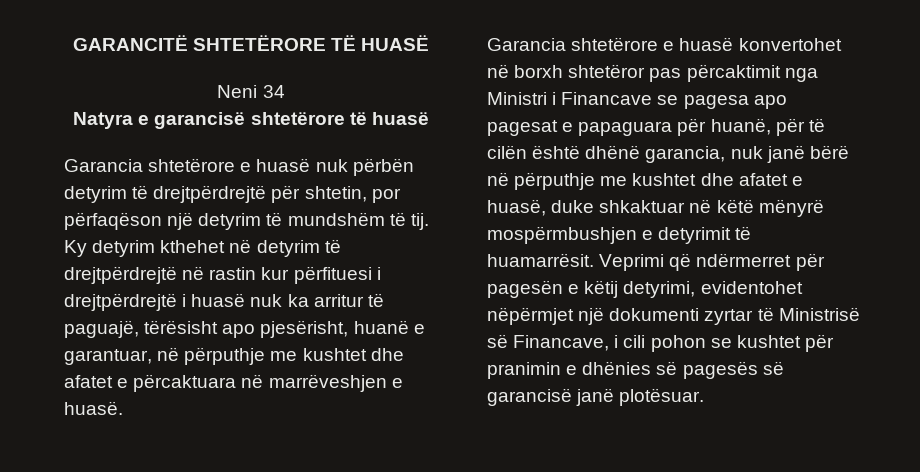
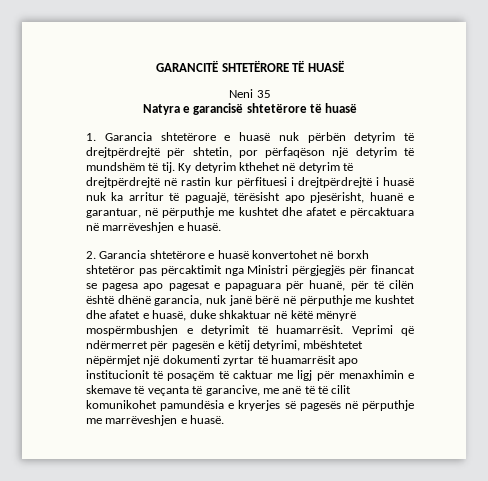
- Neni 34
+ Neni 35
- Garancia shtetërore e huasë nuk përbën detyrim të drejtpërdrejtë për shtetin, por përfaqëson një detyrim të mundshëm të tij.
+ 1. Garancia shtetërore e huasë nuk përbën detyrim të drejtpërdrejtë për shtetin, por përfaqëson një detyrim të mundshëm të tij.
- Garancia shtetërore e huasë konvertohet në borxh shtetëror pas përcaktimit nga Ministri i Financave se pagesa apo pagesat e papaguara për huanë, për të cilën është dhënë garancia, nuk janë bërë në përputhje me kushtet dhe afatet e huasë, duke shkaktuar në këtë mënyrë mospërmbushjen e detyrimit të huamarrësit.
+ 2. Garancia shtetërore e huasë konvertohet në borxh shtetëror pas përcaktimit nga Ministri përgjegjës për financat se pagesa apo pagesat e papaguara për huanë, për të cilën është dhënë garancia, nuk janë bërë në përputhje me kushtet dhe afatet e huasë, duke shkaktuar në këtë mënyrë mospërmbushjen e detyrimit të huamarrësit.
- Veprimi që ndërmerret për pagesën e këtij detyrimi, evidentohet nëpërmjet një dokumenti zyrtar të Ministrisë së Financave, i cili pohon se kushtet për pranimin e dhënies së pagesës së garancisë janë plotësuar.
+ Veprimi që ndërmerret për pagesën e këtij detyrimi, mbështetet nëpërmjet një dokumenti zyrtar të huamarrësit apo institucionit të posaçëm të caktuar me ligj për menaxhimin e skemave të veçanta të garancive, me anë të të cilit komunikohet pamundësia e kryerjes së pagesës në përputhje me marrëveshjen e huasë.

